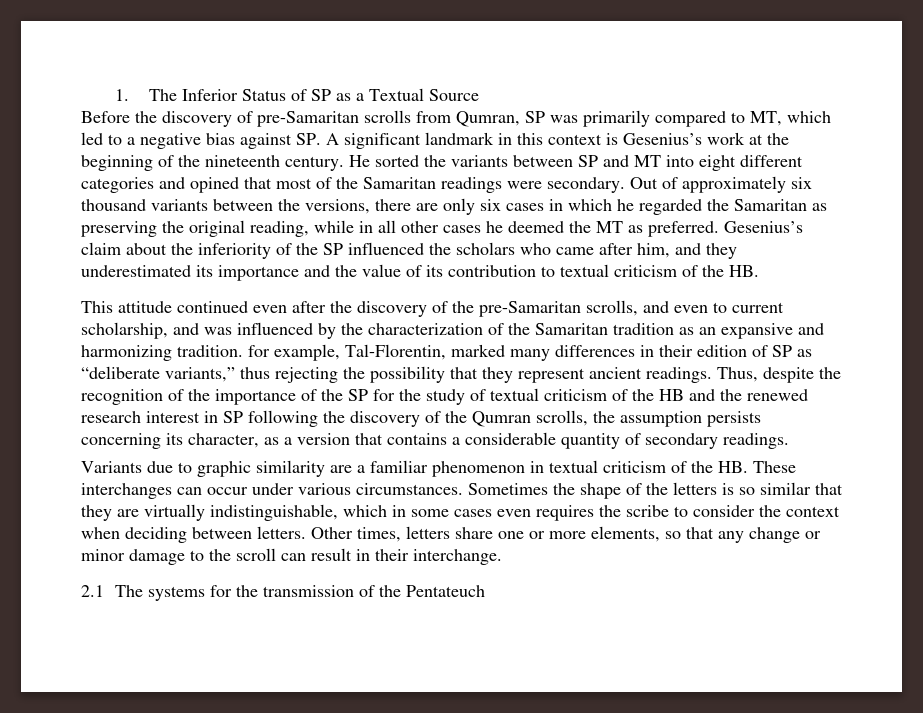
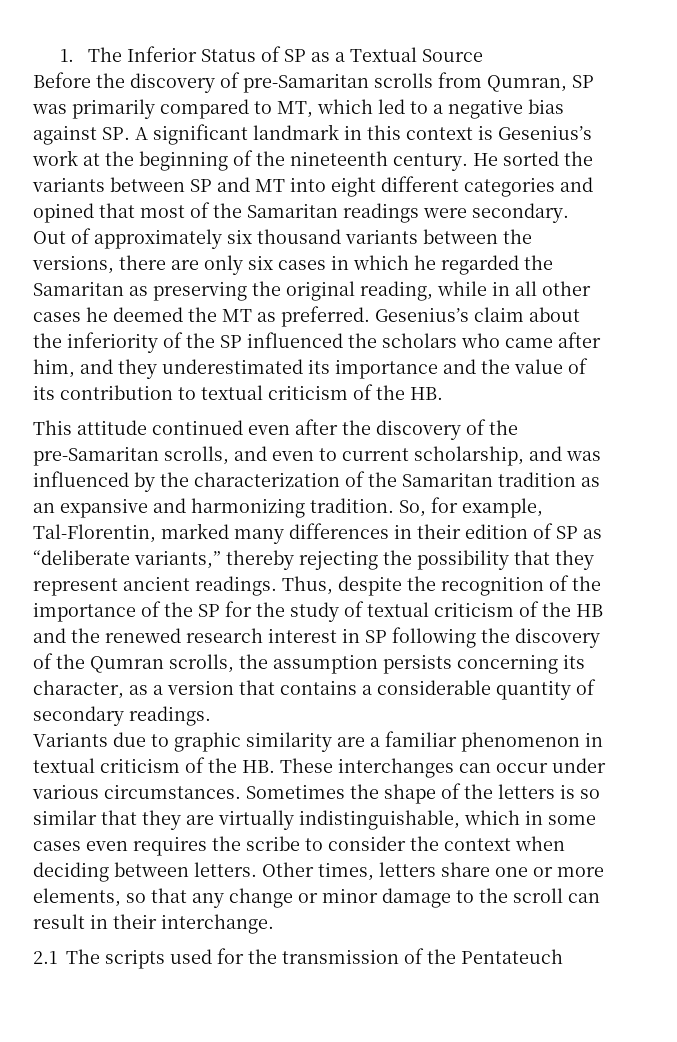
- This attitude continued even after the discovery of the pre-Samaritan scrolls, and even to current scholarship, and was influenced by the characterization of the Samaritan tradition as an expansive and harmonizing tradition. for example, Tal-Florentin, marked many differences in their edition of SP as “deliberate variants,” thus rejecting the possibility that they represent ancient readings.
+ This attitude continued even after the discovery of the pre-Samaritan scrolls, and even to current scholarship, and was influenced by the characterization of the Samaritan tradition as an expansive and harmonizing tradition. So, for example, Tal-Florentin, marked many differences in their edition of SP as “deliberate variants,” thereby rejecting the possibility that they represent ancient readings.
- 2.1 The systems for the transmission of the Pentateuch
+ 2.1 The scripts used for the transmission of the Pentateuch

